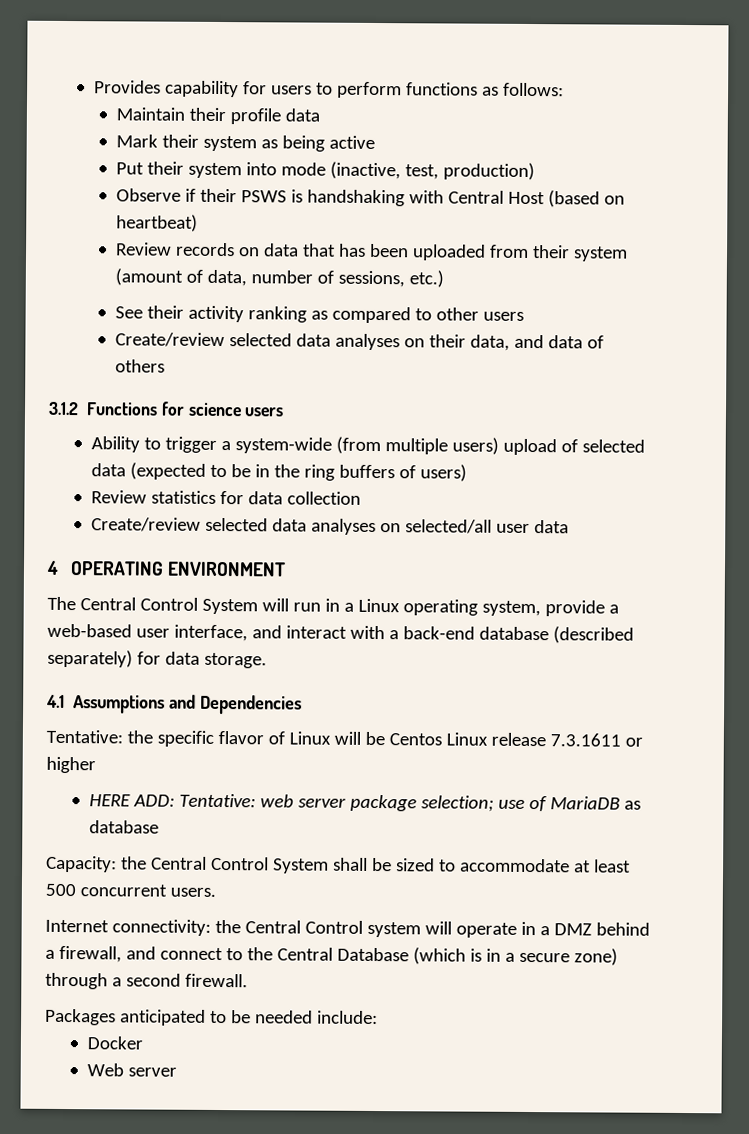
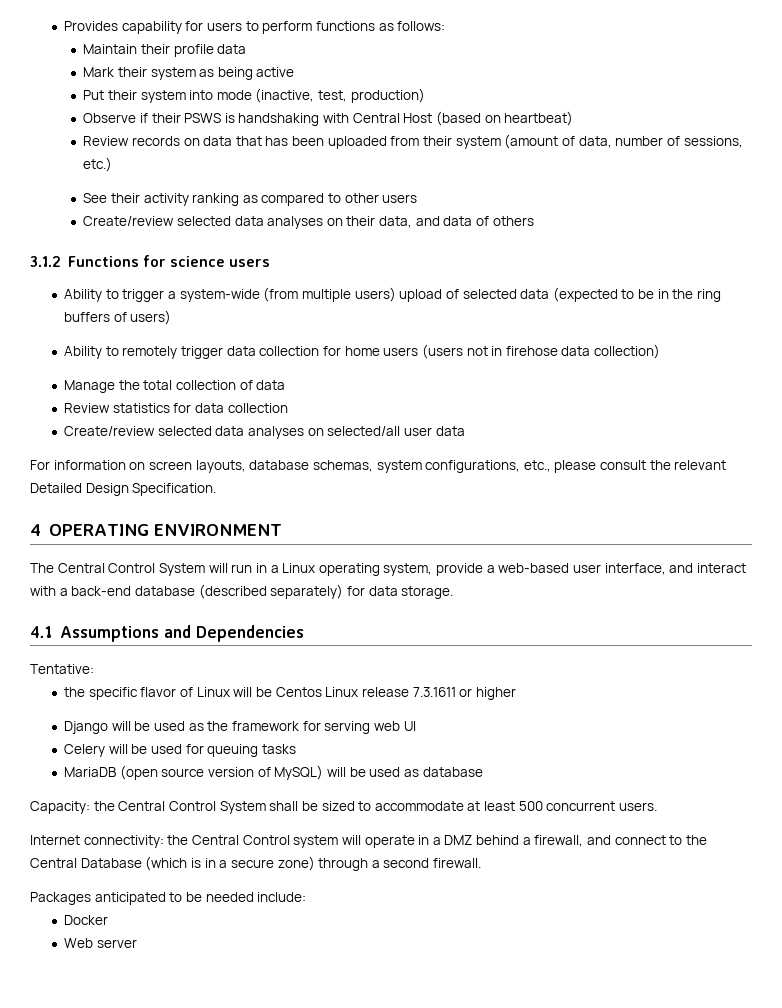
+ Ability to remotely trigger data collection for home users (users not in firehose data collection)
+ Manage the total collection of data
+ For information on screen layouts, database schemas, system configurations, etc., please consult the relevant Detailed Design Specification.
- Tentative: the specific flavor of Linux will be Centos Linux release 7.3.1611 or higher
+ Tentative:
+ the specific flavor of Linux will be Centos Linux release 7.3.1611 or higher
- HERE ADD: Tentative: web server package selection; use of MariaDB as database
+ Django will be used as the framework for serving web UI
+ Celery will be used for queuing tasks
+ MariaDB (open source version of MySQL) will be used as database

